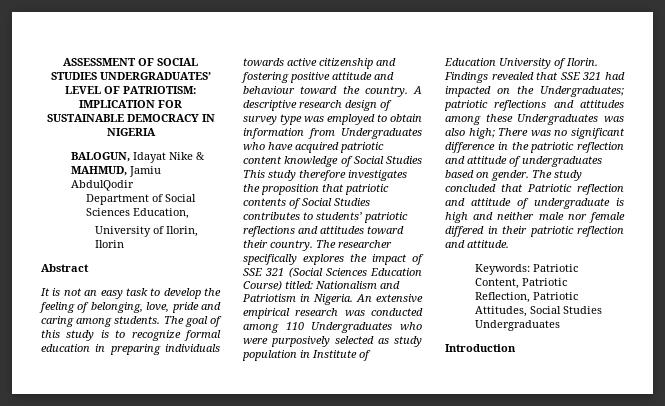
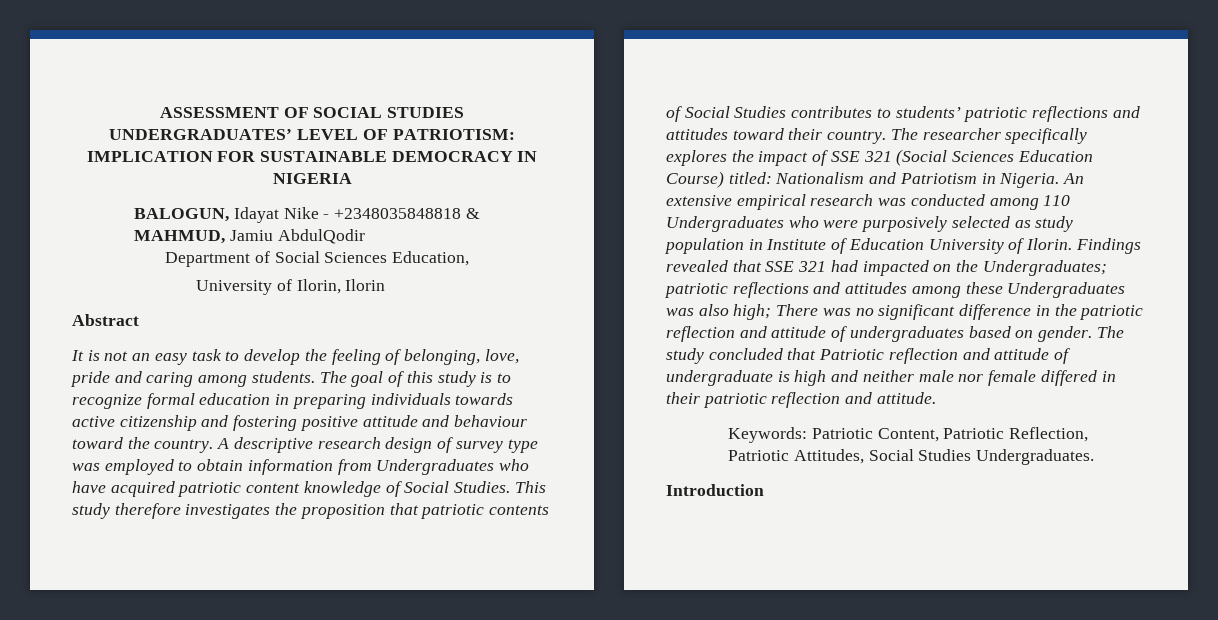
- BALOGUN, Idayat Nike & MAHMUD, Jamiu AbdulQodir
+ BALOGUN, Idayat Nike - +2348035848818 & MAHMUD, Jamiu AbdulQodir
- A descriptive research design of survey type was employed to obtain information from Undergraduates who have acquired patriotic content knowledge of Social Studies This study therefore investigates the proposition that patriotic contents of Social Studies contributes to students’ patriotic reflections and attitudes toward their country.
+ A descriptive research design of survey type was employed to obtain information from Undergraduates who have acquired patriotic content knowledge of Social Studies. This study therefore investigates the proposition that patriotic contents of Social Studies contributes to students’ patriotic reflections and attitudes toward their country.
- Keywords: Patriotic Content, Patriotic Reflection, Patriotic Attitudes, Social Studies Undergraduates
+ Keywords: Patriotic Content, Patriotic Reflection, Patriotic Attitudes, Social Studies Undergraduates.

